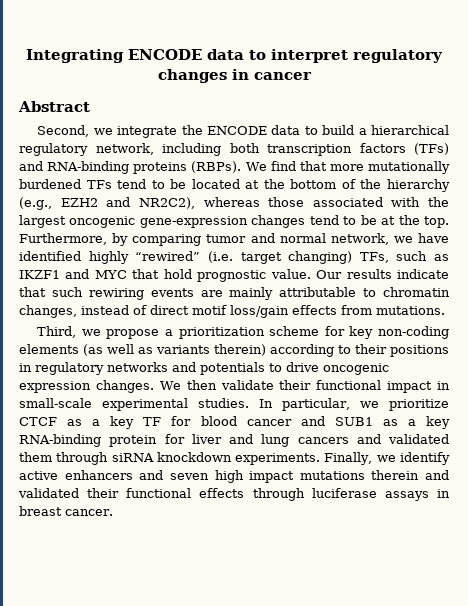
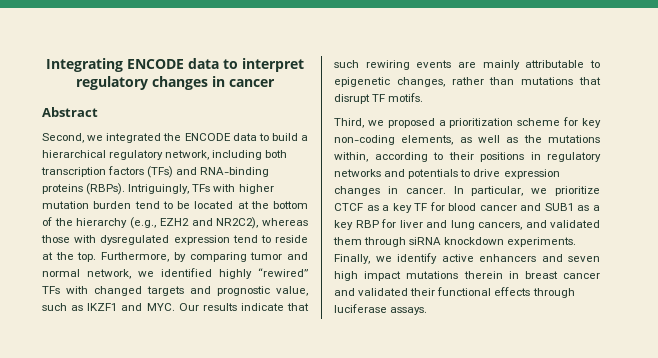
- Second, we integrate the ENCODE data to build a hierarchical regulatory network, including both transcription factors (TFs) and RNA-binding proteins (RBPs).
+ Second, we integrated the ENCODE data to build a hierarchical regulatory network, including both transcription factors (TFs) and RNA-binding proteins (RBPs).
- We find that more mutationally burdened TFs tend to be located at the bottom of the hierarchy (e.g., EZH2 and NR2C2), whereas those associated with the largest oncogenic gene-expression changes tend to be at the top.
+ Intriguingly, TFs with higher mutation burden tend to be located at the bottom of the hierarchy (e.g., EZH2 and NR2C2), whereas those with dysregulated expression tend to reside at the top.
- Furthermore, by comparing tumor and normal network, we have identified highly “rewired” (i.e. target changing) TFs, such as IKZF1 and MYC that hold prognostic value. Our results indicate that such rewiring events are mainly attributable to chromatin changes, instead of direct motif loss/gain effects from mutations.
+ Furthermore, by comparing tumor and normal network, we identified highly “rewired” TFs with changed targets and prognostic value, such as IKZF1 and MYC. Our results indicate that such rewiring events are mainly attributable to epigenetic changes, rather than mutations that disrupt TF motifs.
- Third, we propose a prioritization scheme for key non-coding elements (as well as variants therein) according to their positions in regulatory networks and potentials to drive oncogenic expression changes. We then validate their functional impact in small-scale experimental studies.
+ Third, we proposed a prioritization scheme for key non-coding elements, as well as the mutations within, according to their positions in regulatory networks and potentials to drive expression changes in cancer.
- In particular, we prioritize CTCF as a key TF for blood cancer and SUB1 as a key RNA-binding protein for liver and lung cancers and validated them through siRNA knockdown experiments.
+ In particular, we prioritize CTCF as a key TF for blood cancer and SUB1 as a key RBP for liver and lung cancers, and validated them through siRNA knockdown experiments.
- Finally, we identify active enhancers and seven high impact mutations therein and validated their functional effects through luciferase assays in breast cancer.
+ Finally, we identify active enhancers and seven high impact mutations therein in breast cancer and validated their functional effects through luciferase assays.

